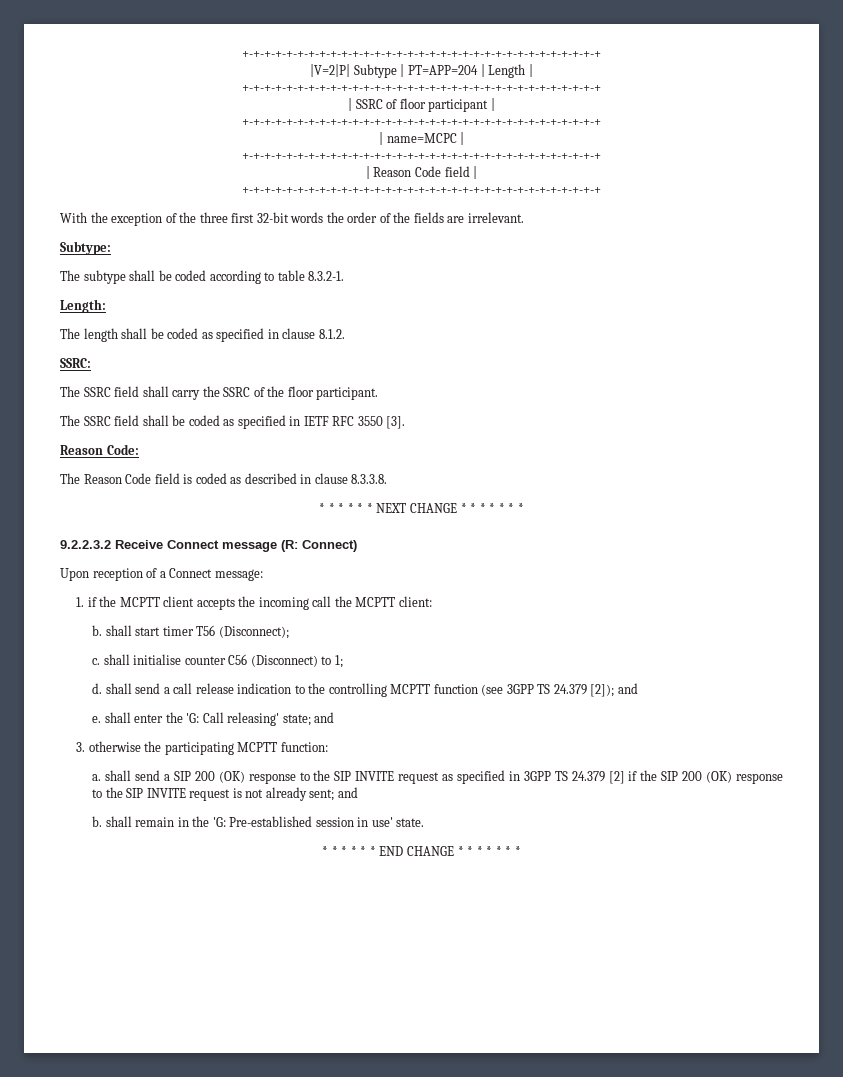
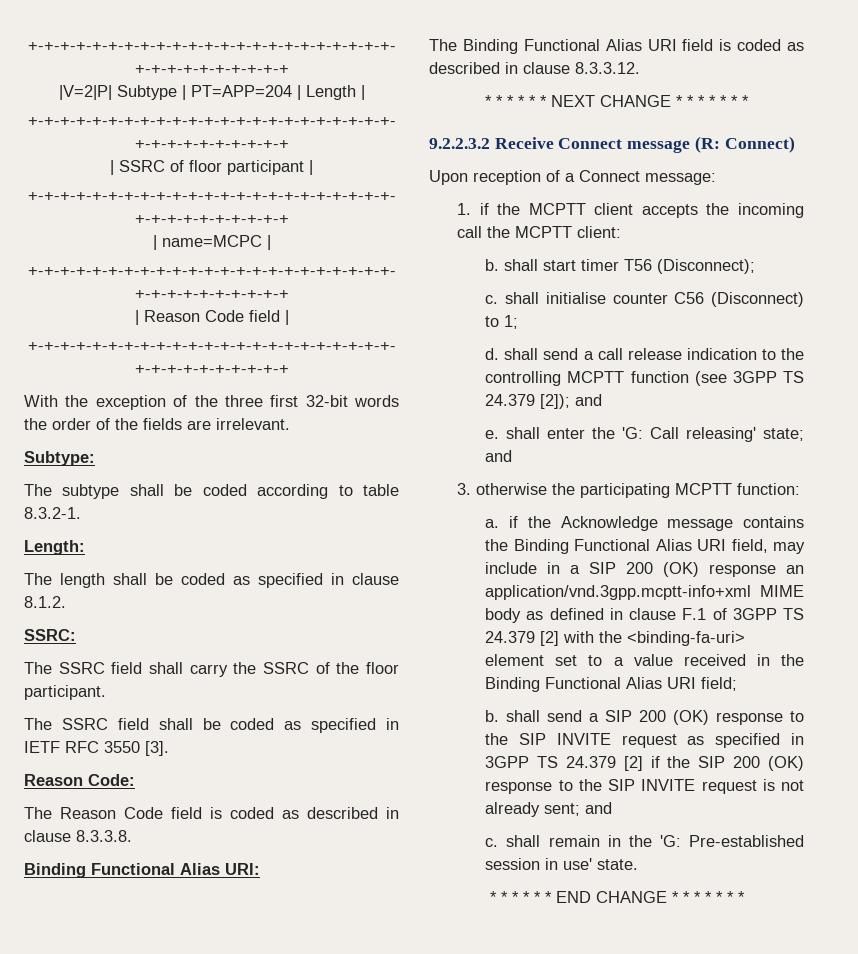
+ Binding Functional Alias URI:
+ The Binding Functional Alias URI field is coded as described in clause 8.3.3.12.
- a. shall send a SIP 200 (OK) response to the SIP INVITE request as specified in 3GPP TS 24.379 [2] if the SIP 200 (OK) response to the SIP INVITE request is not already sent; and
+ a. if the Acknowledge message contains the Binding Functional Alias URI field, may include in a SIP 200 (OK) response an application/vnd.3gpp.mcptt-info+xml MIME body as defined in clause F.1 of 3GPP TS 24.379 [2] with the <binding-fa-uri> element set to a value received in the Binding Functional Alias URI field;
+ b. shall send a SIP 200 (OK) response to the SIP INVITE request as specified in 3GPP TS 24.379 [2] if the SIP 200 (OK) response to the SIP INVITE request is not already sent; and
- b. shall remain in the 'G: Pre-established session in use' state.
+ c. shall remain in the 'G: Pre-established session in use' state.

